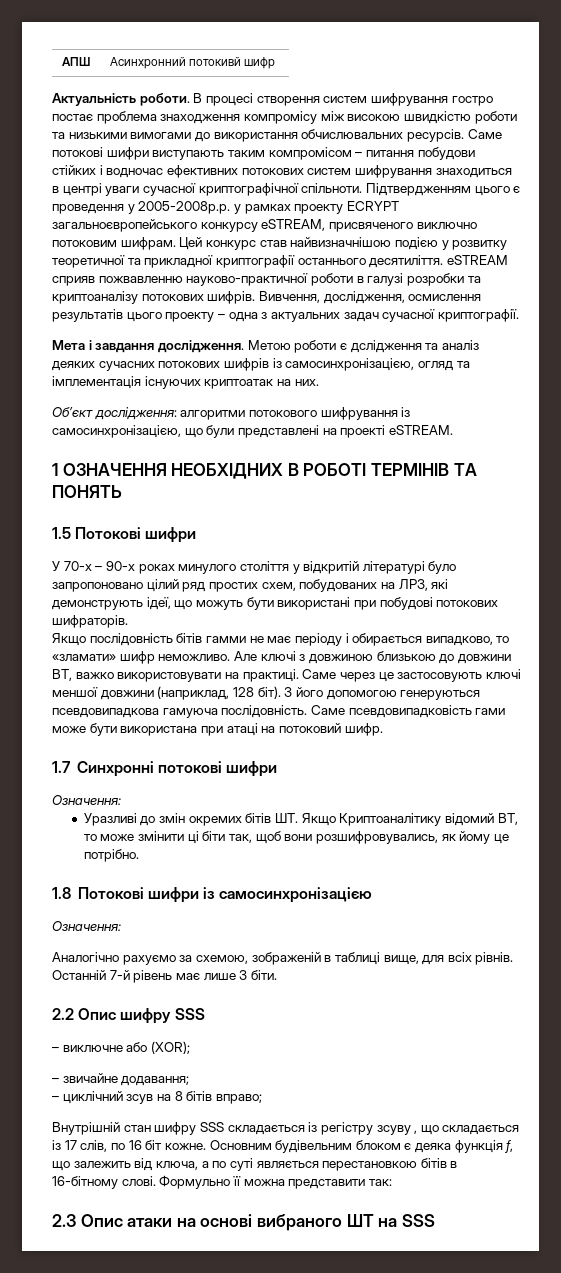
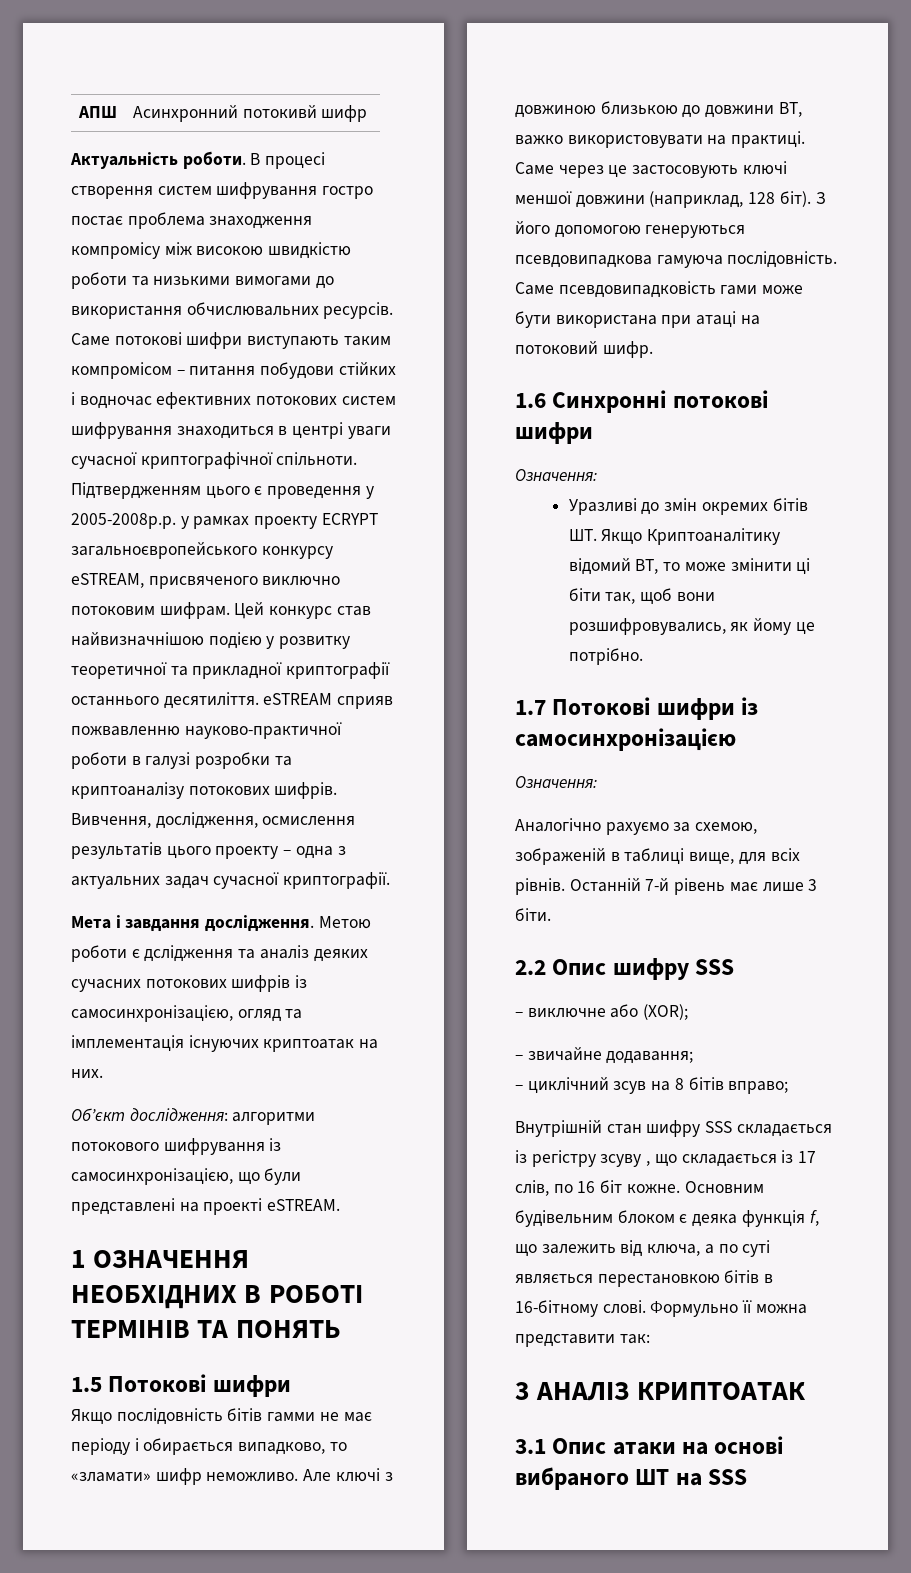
- У 70-х – 90-х роках минулого століття у відкритій літературі було запропоновано цілий ряд простих схем, побудованих на ЛРЗ, які демонструють ідеї, що можуть бути використані при побудові потокових шифраторів.
- 1.7 Синхронні потокові шифри
+ 1.6 Синхронні потокові шифри
- 1.8 Потокові шифри із самосинхронізацією
+ 1.7 Потокові шифри із самосинхронізацією
- 2.3 Опис атаки на основі вибраного ШТ на SSS
+ 3 АНАЛІЗ КРИПТОАТАК
+ 3.1 Опис атаки на основі вибраного ШТ на SSS

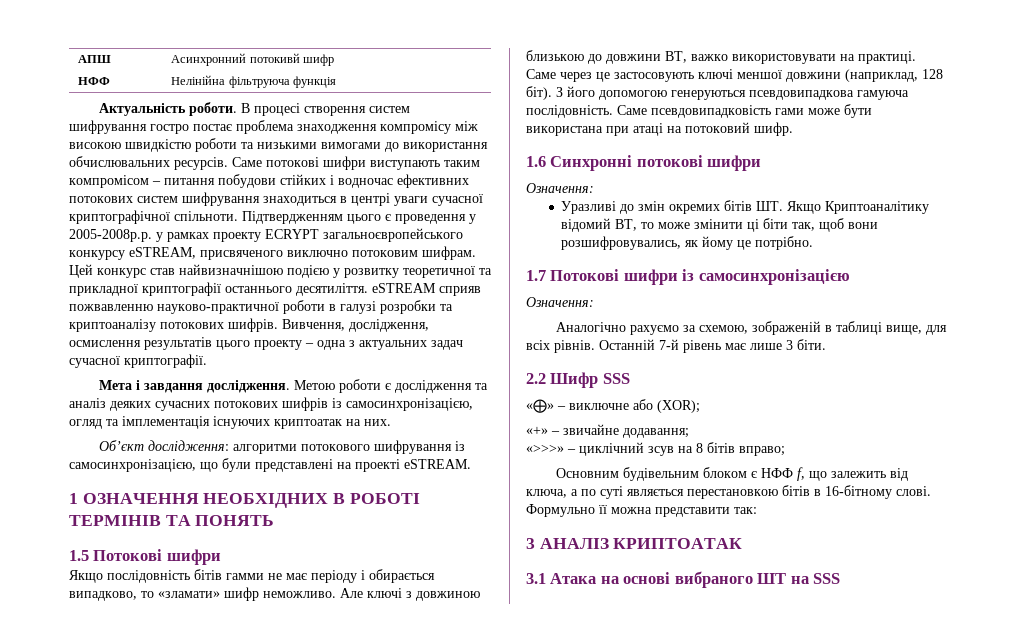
+ НФФ | Нелінійна фільтруюча функція
- Метою роботи є дслідження та аналіз деяких сучасних потокових шифрів із самосинхронізацією, огляд та імплементація існуючих криптоатак на них.
+ Метою роботи є дослідження та аналіз деяких сучасних потокових шифрів із самосинхронізацією, огляд та імплементація існуючих криптоатак на них.
- 2.2 Опис шифру SSS
+ 2.2 Шифр SSS
- – виключне або (XOR);
+ «⨁» – виключне або (XOR);
- – звичайне додавання;
+ «+» – звичайне додавання;
- – циклічний зсув на 8 бітів вправо;
+ «>>>» – циклічний зсув на 8 бітів вправо;
- Внутрішній стан шифру SSS складається із регістру зсуву , що складається із 17 слів, по 16 біт кожне. Основним будівельним блоком є деяка функція f, що залежить від ключа, а по суті являється перестановкою бітів в 16-бітному слові.
+ Основним будівельним блоком є НФФ f, що залежить від ключа, а по суті являється перестановкою бітів в 16-бітному слові.
- 3.1 Опис атаки на основі вибраного ШТ на SSS
+ 3.1 Атака на основі вибраного ШТ на SSS

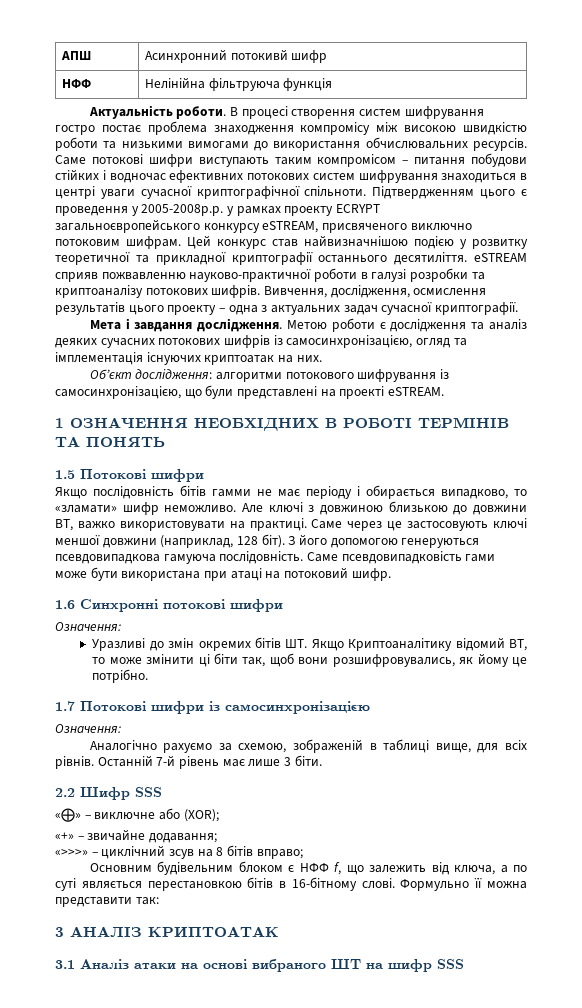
- 3.1 Атака на основі вибраного ШТ на SSS
+ 3.1 Аналіз атаки на основі вибраного ШТ на шифр SSS

